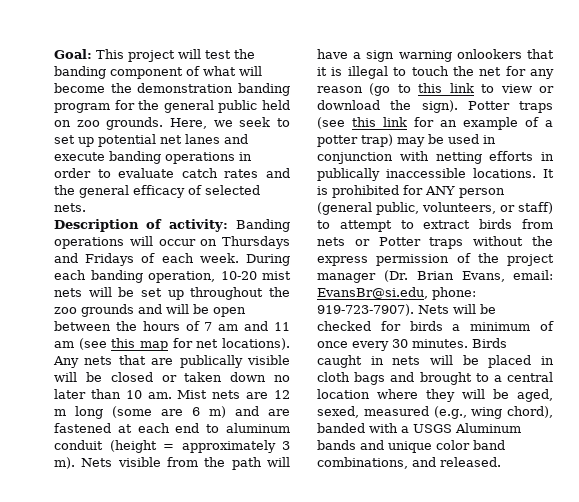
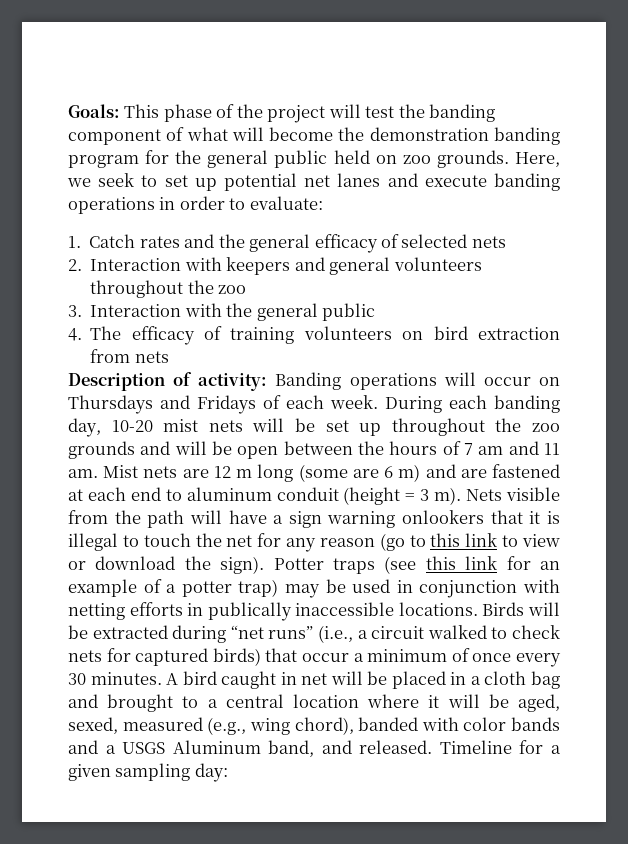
- Goal: This project will test the banding component of what will become the demonstration banding program for the general public held on zoo grounds.
+ Goals: This phase of the project will test the banding component of what will become the demonstration banding program for the general public held on zoo grounds.
- Here, we seek to set up potential net lanes and execute banding operations in order to evaluate catch rates and the general efficacy of selected nets.
+ Here, we seek to set up potential net lanes and execute banding operations in order to evaluate:
+ 1. Catch rates and the general efficacy of selected nets
+ 2. Interaction with keepers and general volunteers throughout the zoo
+ 3. Interaction with the general public
+ 4. The efficacy of training volunteers on bird extraction from nets
- During each banding operation, 10-20 mist nets will be set up throughout the zoo grounds and will be open between the hours of 7 am and 11 am (see this map for net locations). Any nets that are publically visible will be closed or taken down no later than 10 am.
+ During each banding day, 10-20 mist nets will be set up throughout the zoo grounds and will be open between the hours of 7 am and 11 am.
- Mist nets are 12 m long (some are 6 m) and are fastened at each end to aluminum conduit (height = approximately 3 m).
+ Mist nets are 12 m long (some are 6 m) and are fastened at each end to aluminum conduit (height = 3 m).
- It is prohibited for ANY person (general public, volunteers, or staff) to attempt to extract birds from nets or Potter traps without the express permission of the project manager (Dr. Brian Evans, email: EvansBr@si.edu, phone: 919-723-7907). Nets will be checked for birds a minimum of once every 30 minutes.
+ Birds will be extracted during “net runs” (i.e., a circuit walked to check nets for captured birds) that occur a minimum of once every 30 minutes.
- Birds caught in nets will be placed in cloth bags and brought to a central location where they will be aged, sexed, measured (e.g., wing chord), banded with a USGS Aluminum bands and unique color band combinations, and released.
+ A bird caught in net will be placed in a cloth bag and brought to a central location where it will be aged, sexed, measured (e.g., wing chord), banded with color bands and a USGS Aluminum band, and released. Timeline for a given sampling day:

